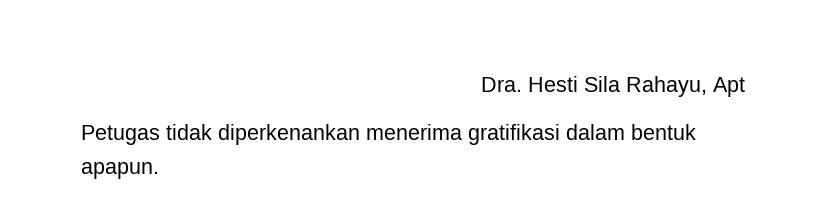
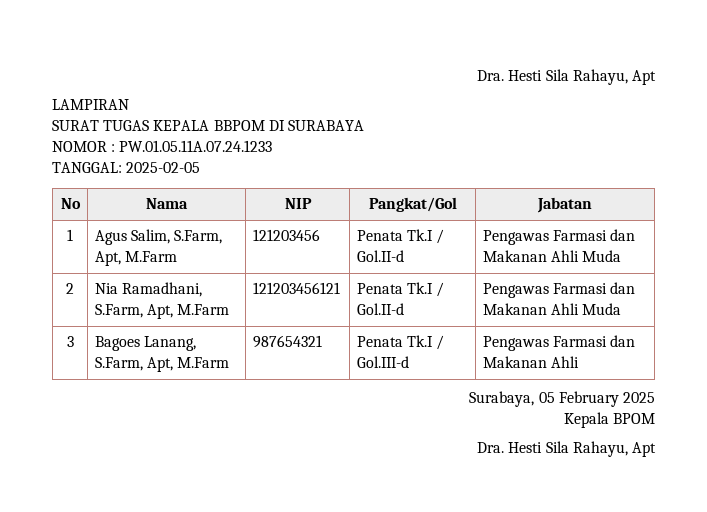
- Petugas tidak diperkenankan menerima gratifikasi dalam bentuk apapun.
+ LAMPIRAN
+ SURAT TUGAS KEPALA BBPOM DI SURABAYA
+ NOMOR : PW.01.05.11A.07.24.1233
+ TANGGAL: 2025-02-05
+ No | Nama | NIP | Pangkat/Gol | Jabatan
+ 1 | Agus Salim, S.Farm, Apt, M.Farm | 121203456 | Penata Tk.I / Gol.II-d | Pengawas Farmasi dan Makanan Ahli Muda
+ 2 | Nia Ramadhani, S.Farm, Apt, M.Farm | 121203456121 | Penata Tk.I / Gol.II-d | Pengawas Farmasi dan Makanan Ahli Muda
+ 3 | Bagoes Lanang, S.Farm, Apt, M.Farm | 987654321 | Penata Tk.I / Gol.III-d | Pengawas Farmasi dan Makanan Ahli
+ Surabaya, 05 February 2025
+ Kepala BPOM
+ Dra. Hesti Sila Rahayu, Apt

